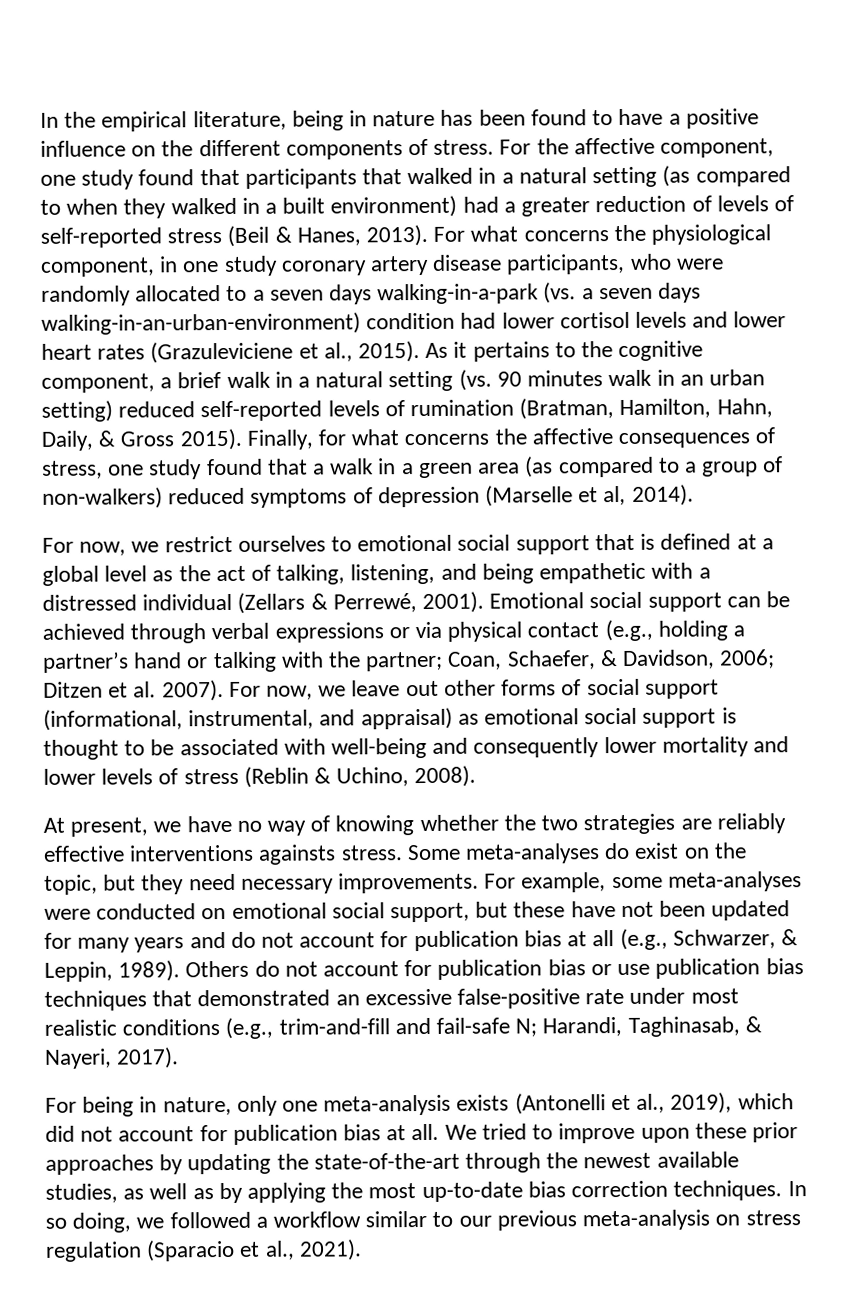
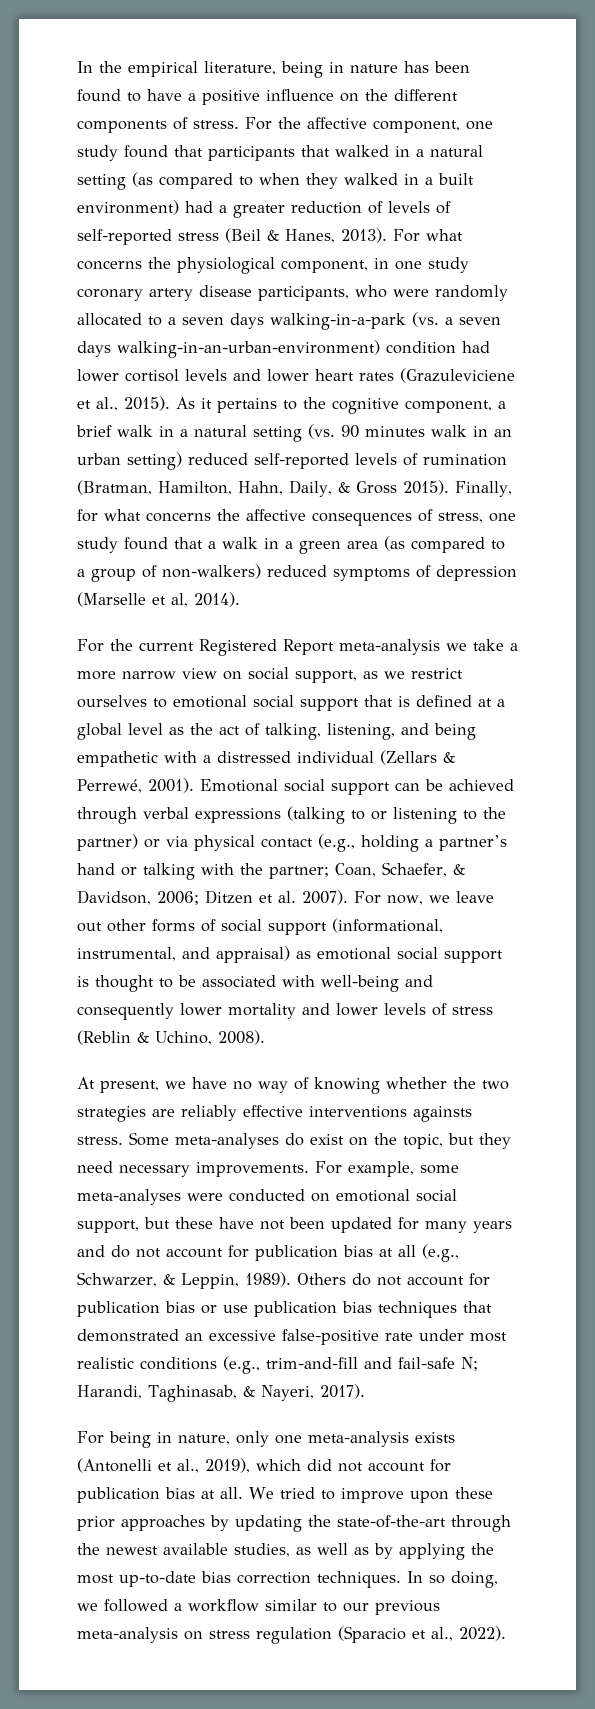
- For now, we restrict ourselves to emotional social support that is defined at a global level as the act of talking, listening, and being empathetic with a distressed individual (Zellars & Perrewé, 2001).
+ For the current Registered Report meta-analysis we take a more narrow view on social support, as we restrict ourselves to emotional social support that is defined at a global level as the act of talking, listening, and being empathetic with a distressed individual (Zellars & Perrewé, 2001).
- Emotional social support can be achieved through verbal expressions or via physical contact (e.g., holding a partner’s hand or talking with the partner; Coan, Schaefer, & Davidson, 2006; Ditzen et al. 2007).
+ Emotional social support can be achieved through verbal expressions (talking to or listening to the partner) or via physical contact (e.g., holding a partner’s hand or talking with the partner; Coan, Schaefer, & Davidson, 2006; Ditzen et al. 2007).
- In so doing, we followed a workflow similar to our previous meta-analysis on stress regulation (Sparacio et al., 2021).
+ In so doing, we followed a workflow similar to our previous meta-analysis on stress regulation (Sparacio et al., 2022).

